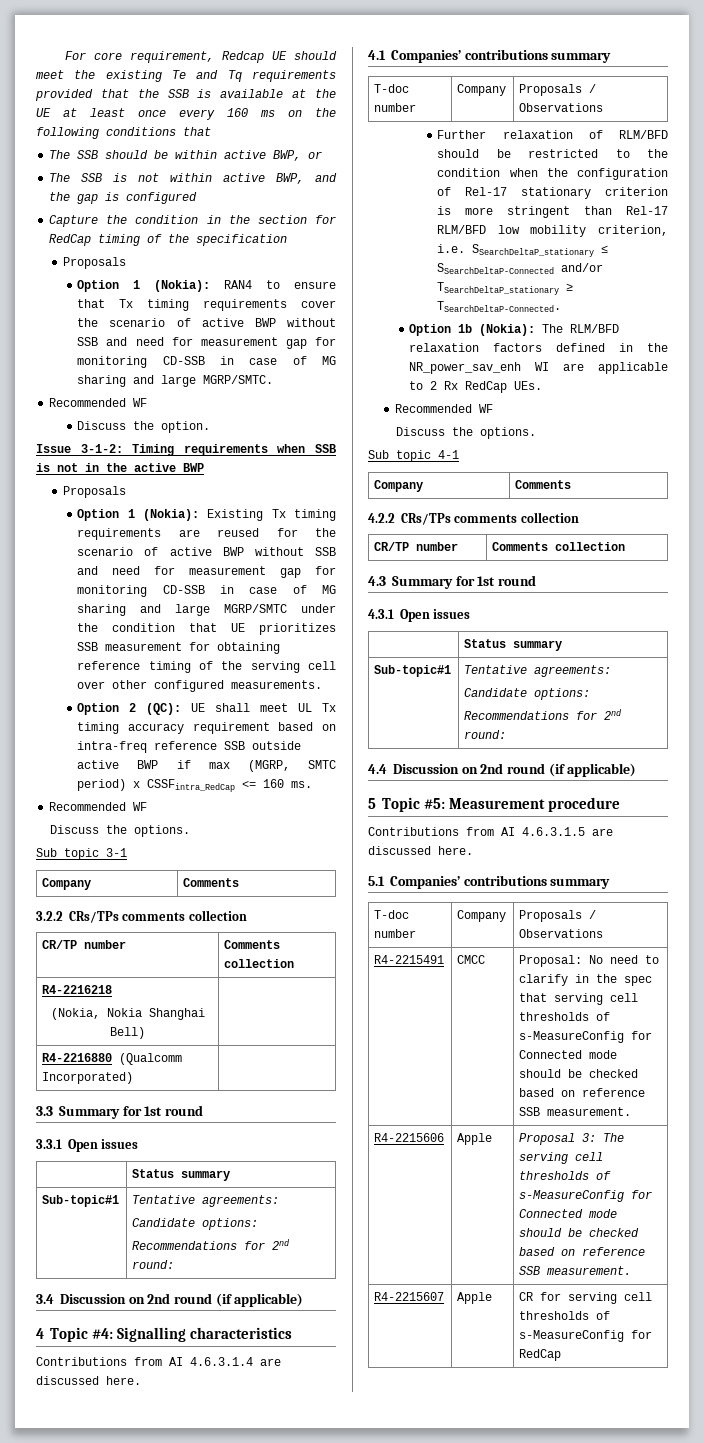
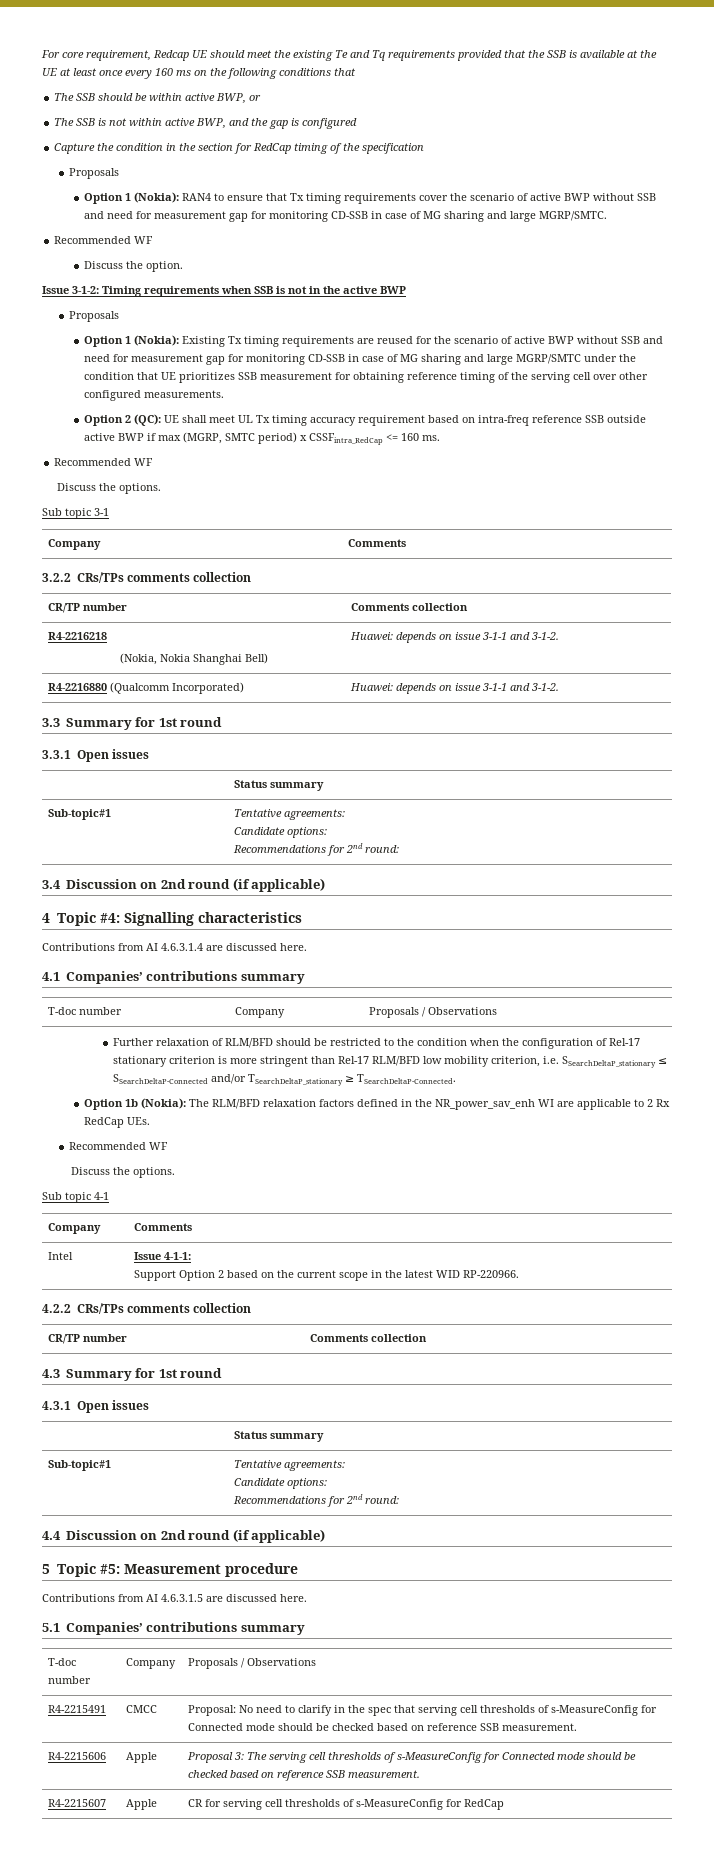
  R4-2216218
- (Nokia, Nokia Shanghai Bell) |
- R4-2216880 (Qualcomm Incorporated) |
+ (Nokia, Nokia Shanghai Bell) | Huawei: depends on issue 3-1-1 and 3-1-2.
+ R4-2216880 (Qualcomm Incorporated) | Huawei: depends on issue 3-1-1 and 3-1-2.
+ Intel | Issue 4-1-1:
+ Support Option 2 based on the current scope in the latest WID RP-220966.

